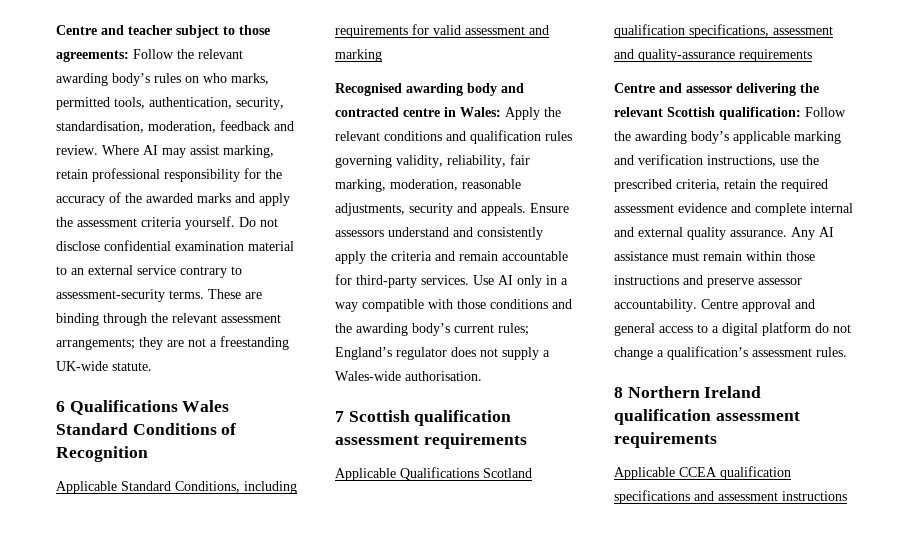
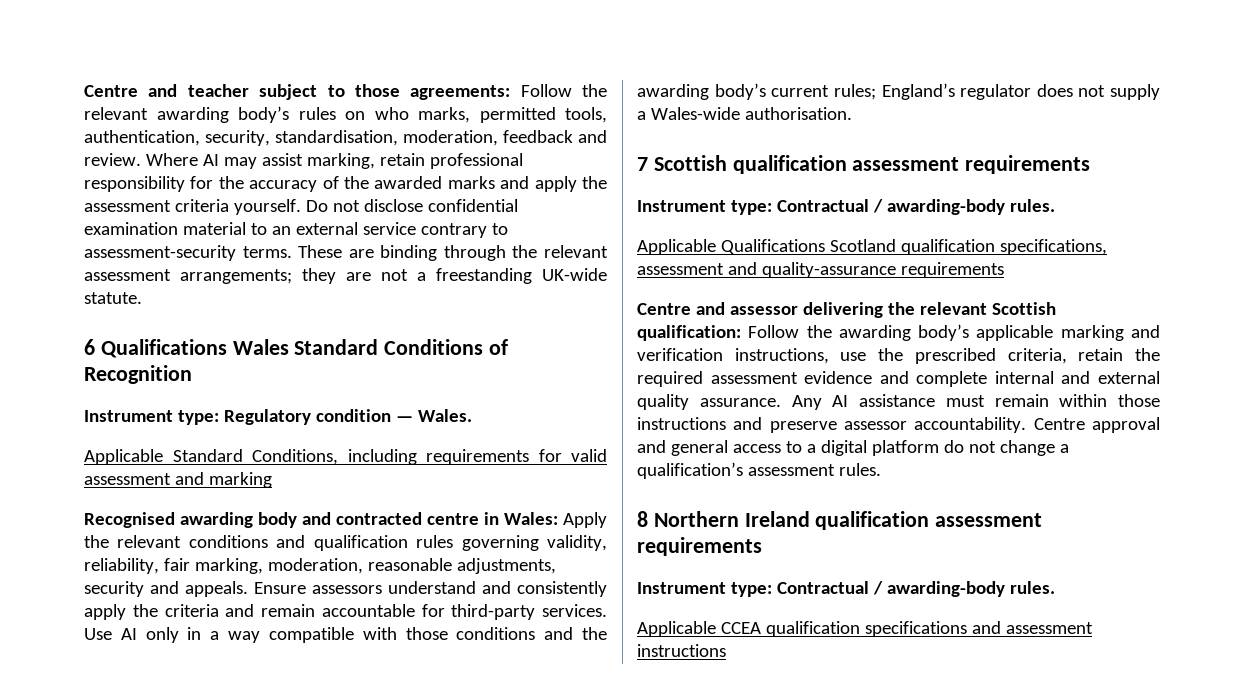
+ Instrument type: Regulatory condition — Wales.
  7 Scottish qualification assessment requirements
+ Instrument type: Contractual / awarding-body rules.
  8 Northern Ireland qualification assessment requirements
+ Instrument type: Contractual / awarding-body rules.

